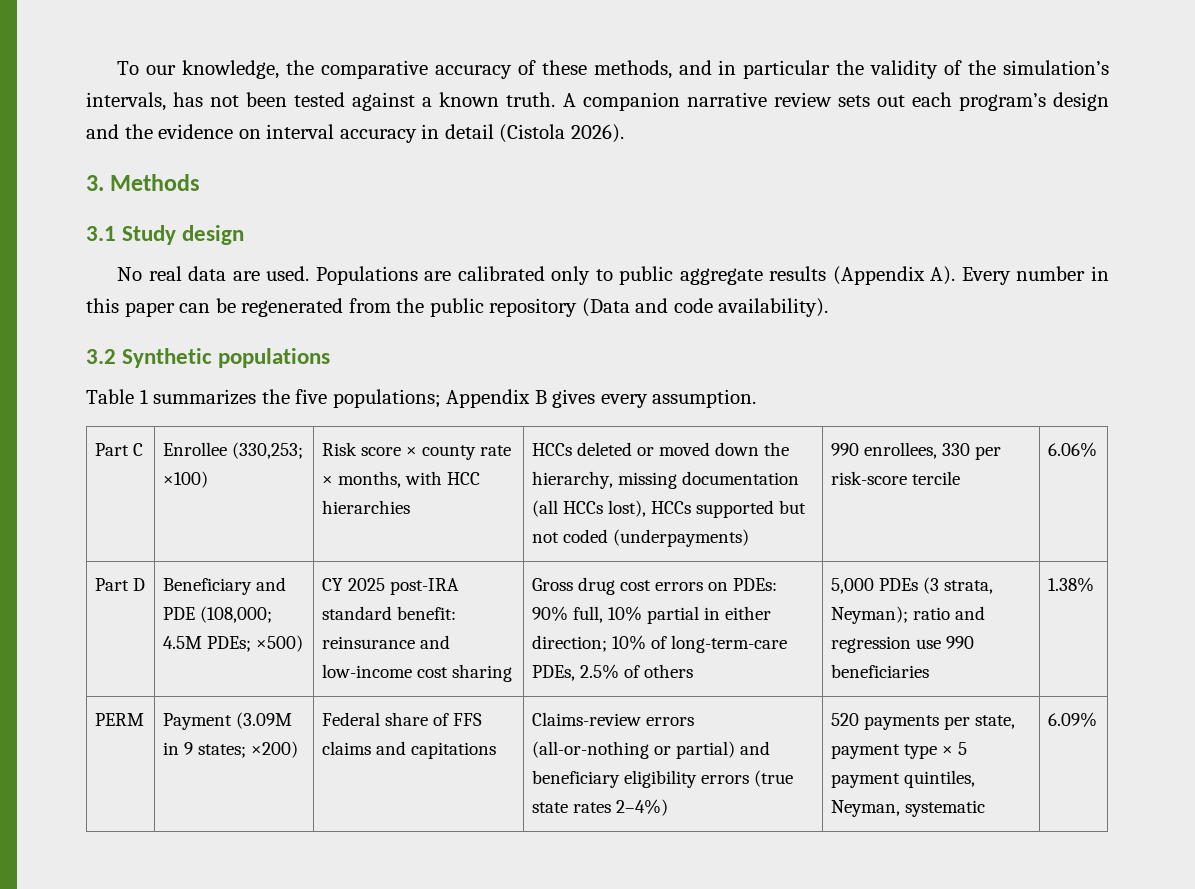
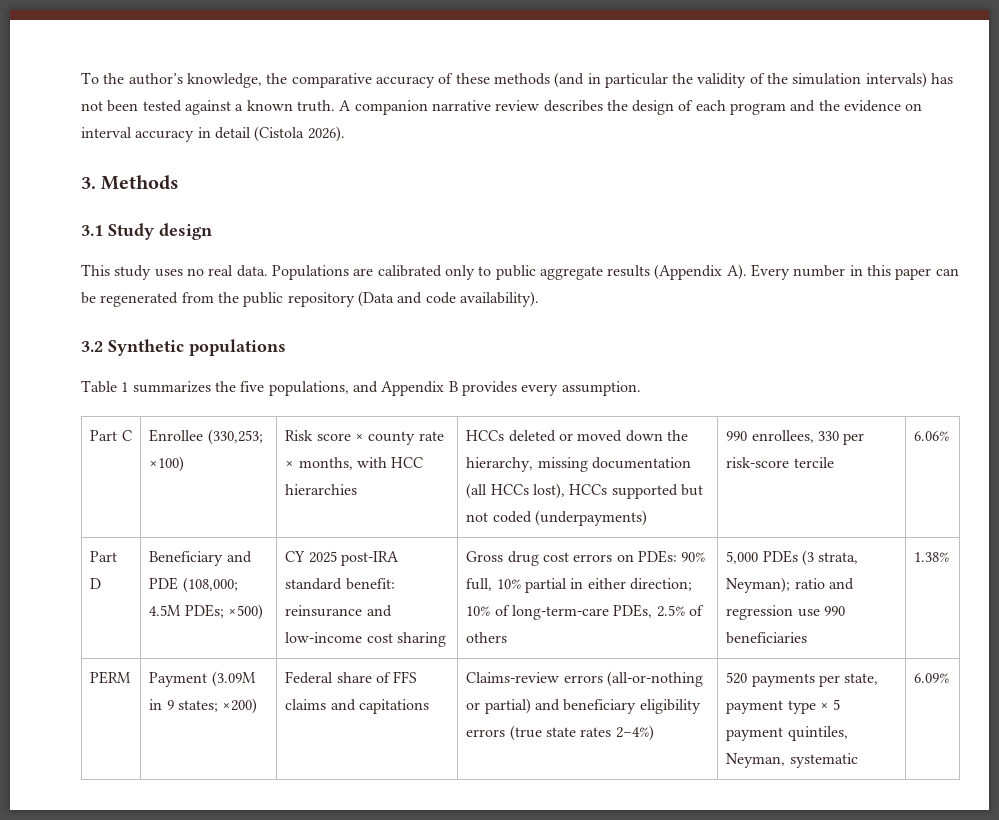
- To our knowledge, the comparative accuracy of these methods, and in particular the validity of the simulation’s intervals, has not been tested against a known truth.
+ To the author’s knowledge, the comparative accuracy of these methods (and in particular the validity of the simulation intervals) has not been tested against a known truth.
- A companion narrative review sets out each program’s design and the evidence on interval accuracy in detail (Cistola 2026).
+ A companion narrative review describes the design of each program and the evidence on interval accuracy in detail (Cistola 2026).
- No real data are used.
+ This study uses no real data.
- Table 1 summarizes the five populations; Appendix B gives every assumption.
+ Table 1 summarizes the five populations, and Appendix B provides every assumption.

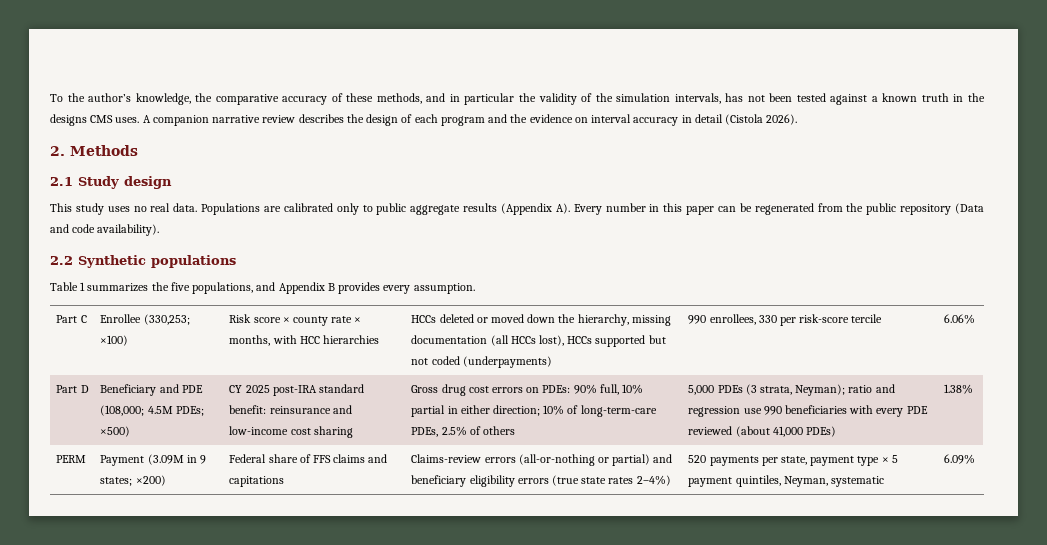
- To the author’s knowledge, the comparative accuracy of these methods (and in particular the validity of the simulation intervals) has not been tested against a known truth.
+ To the author’s knowledge, the comparative accuracy of these methods, and in particular the validity of the simulation intervals, has not been tested against a known truth in the designs CMS uses.
- 3. Methods
+ 2. Methods
- 3.1 Study design
+ 2.1 Study design
- 3.2 Synthetic populations
+ 2.2 Synthetic populations
- 5,000 PDEs (3 strata, Neyman); ratio and regression use 990 beneficiaries
+ 5,000 PDEs (3 strata, Neyman); ratio and regression use 990 beneficiaries with every PDE reviewed (about 41,000 PDEs)

